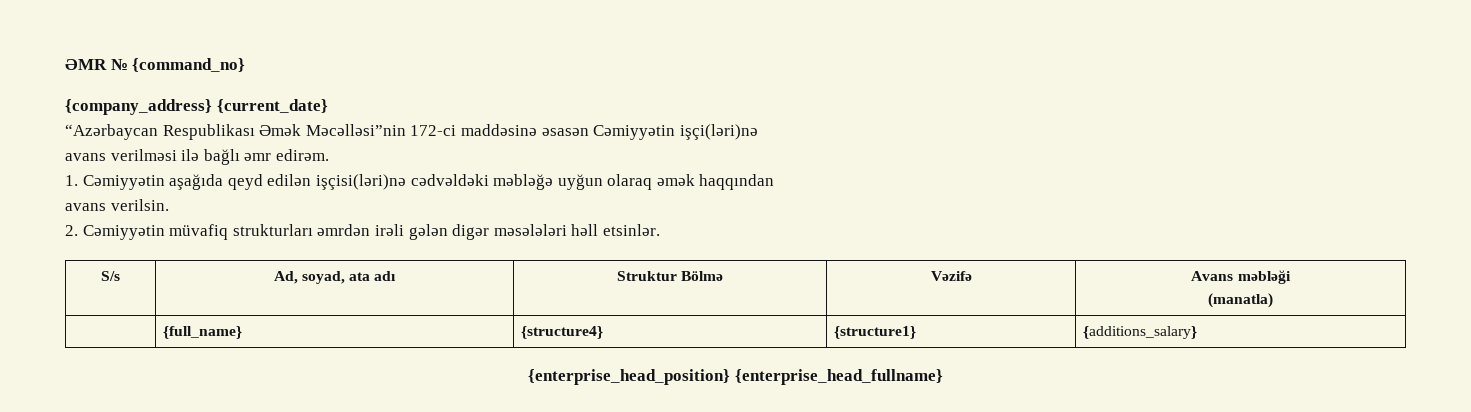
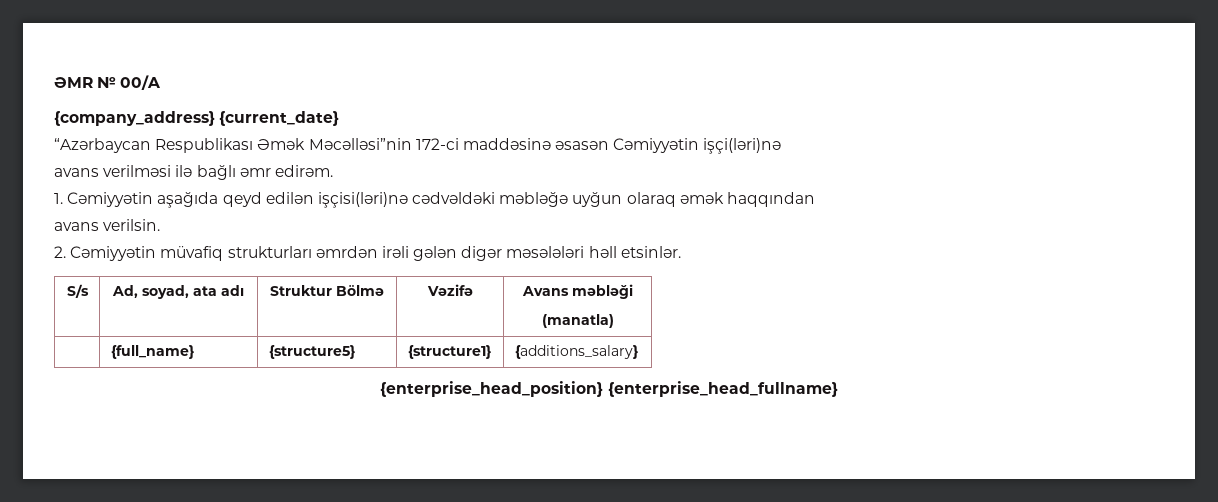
- ƏMR № {command_no}
+ ƏMR № 00/A
- | {full_name} | {structure4} | {structure1} | {additions_salary}
+ | {full_name} | {structure5} | {structure1} | {additions_salary}

